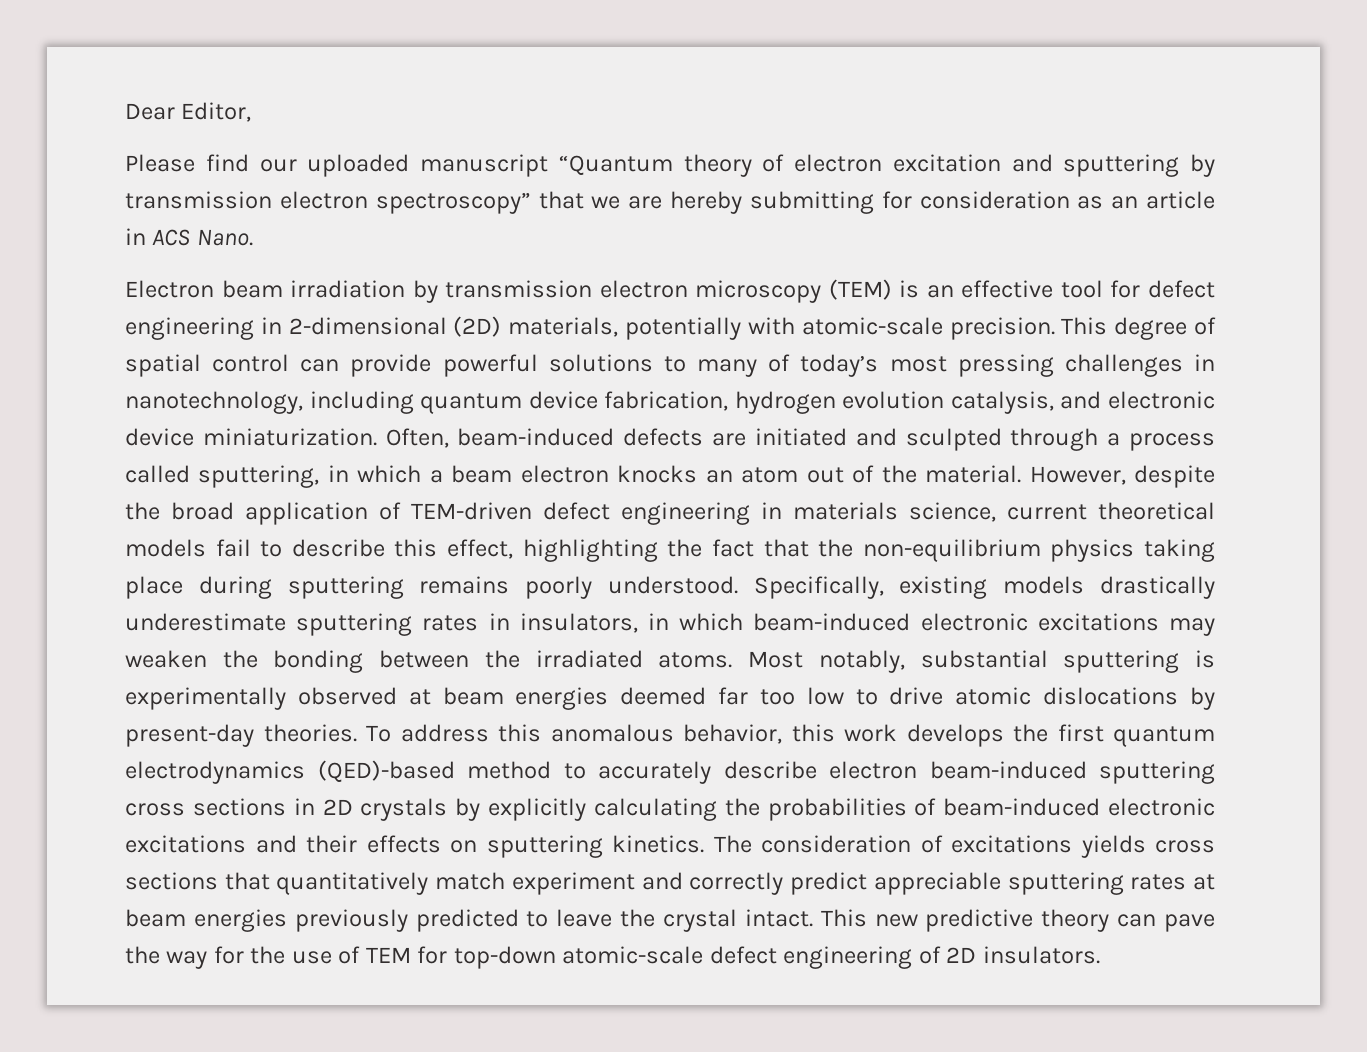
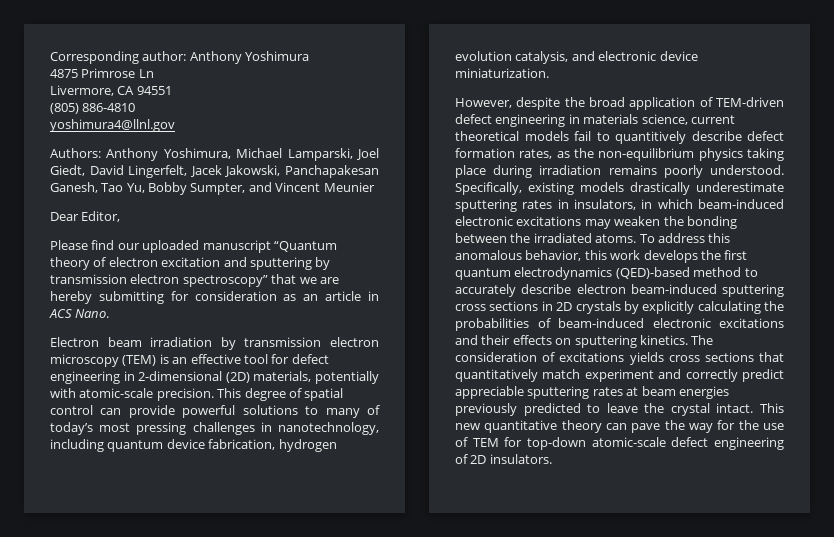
+ Corresponding author: Anthony Yoshimura
+ 4875 Primrose Ln
+ Livermore, CA 94551
+ (805) 886-4810
+ yoshimura4@llnl.gov
+ Authors: Anthony Yoshimura, Michael Lamparski, Joel Giedt, David Lingerfelt, Jacek Jakowski, Panchapakesan Ganesh, Tao Yu, Bobby Sumpter, and Vincent Meunier
- This degree of spatial control can provide powerful solutions to many of today’s most pressing challenges in nanotechnology, including quantum device fabrication, hydrogen evolution catalysis, and electronic device miniaturization. Often, beam-induced defects are initiated and sculpted through a process called sputtering, in which a beam electron knocks an atom out of the material. However, despite the broad application of TEM-driven defect engineering in materials science, current theoretical models fail to describe this effect, highlighting the fact that the non-equilibrium physics taking place during sputtering remains poorly understood.
+ This degree of spatial control can provide powerful solutions to many of today’s most pressing challenges in nanotechnology, including quantum device fabrication, hydrogen evolution catalysis, and electronic device miniaturization.
+ However, despite the broad application of TEM-driven defect engineering in materials science, current theoretical models fail to quantitively describe defect formation rates, as the non-equilibrium physics taking place during irradiation remains poorly understood.
- Most notably, substantial sputtering is experimentally observed at beam energies deemed far too low to drive atomic dislocations by present-day theories.
- This new predictive theory can pave the way for the use of TEM for top-down atomic-scale defect engineering of 2D insulators.
+ This new quantitative theory can pave the way for the use of TEM for top-down atomic-scale defect engineering of 2D insulators.

